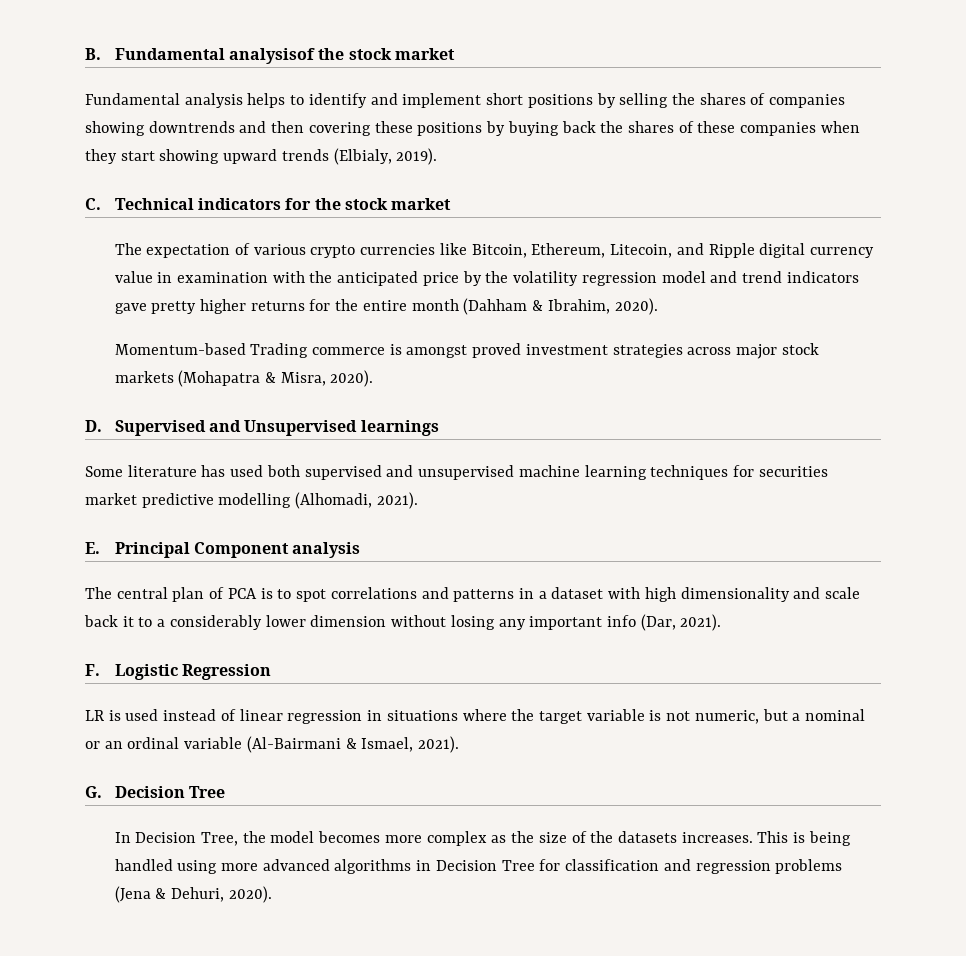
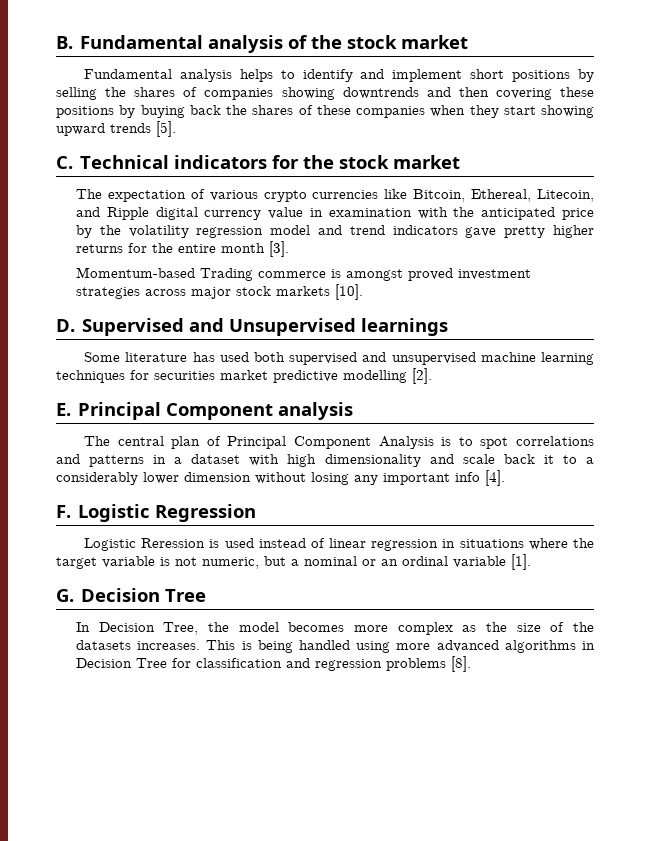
- B. Fundamental analysisof the stock market
+ B. Fundamental analysis of the stock market
- Fundamental analysis helps to identify and implement short positions by selling the shares of companies showing downtrends and then covering these positions by buying back the shares of these companies when they start showing upward trends (Elbialy, 2019).
+ Fundamental analysis helps to identify and implement short positions by selling the shares of companies showing downtrends and then covering these positions by buying back the shares of these companies when they start showing upward trends [5].
- The expectation of various crypto currencies like Bitcoin, Ethereum, Litecoin, and Ripple digital currency value in examination with the anticipated price by the volatility regression model and trend indicators gave pretty higher returns for the entire month (Dahham & Ibrahim, 2020).
+ The expectation of various crypto currencies like Bitcoin, Ethereal, Litecoin, and Ripple digital currency value in examination with the anticipated price by the volatility regression model and trend indicators gave pretty higher returns for the entire month [3].
- Momentum-based Trading commerce is amongst proved investment strategies across major stock markets (Mohapatra & Misra, 2020).
+ Momentum-based Trading commerce is amongst proved investment strategies across major stock markets [10].
- Some literature has used both supervised and unsupervised machine learning techniques for securities market predictive modelling (Alhomadi, 2021).
+ Some literature has used both supervised and unsupervised machine learning techniques for securities market predictive modelling [2].
- The central plan of PCA is to spot correlations and patterns in a dataset with high dimensionality and scale back it to a considerably lower dimension without losing any important info (Dar, 2021).
+ The central plan of Principal Component Analysis is to spot correlations and patterns in a dataset with high dimensionality and scale back it to a considerably lower dimension without losing any important info [4].
- LR is used instead of linear regression in situations where the target variable is not numeric, but a nominal or an ordinal variable (Al-Bairmani & Ismael, 2021).
+ Logistic Reression is used instead of linear regression in situations where the target variable is not numeric, but a nominal or an ordinal variable [1].
- This is being handled using more advanced algorithms in Decision Tree for classification and regression problems (Jena & Dehuri, 2020).
+ This is being handled using more advanced algorithms in Decision Tree for classification and regression problems [8].

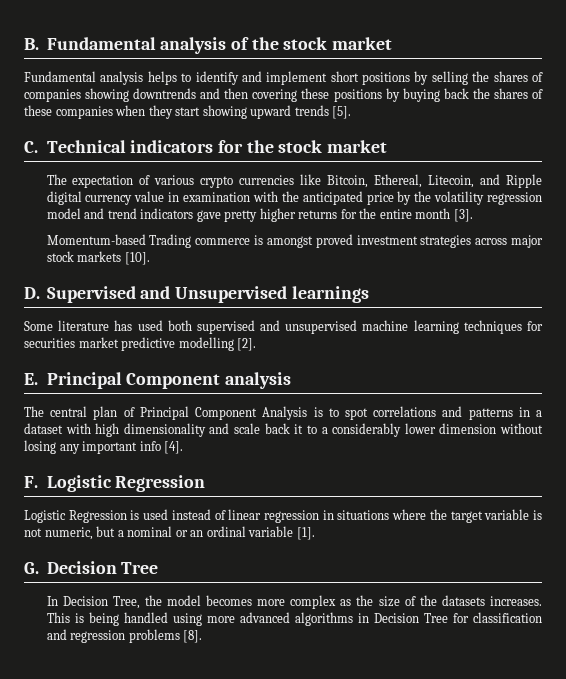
- Logistic Reression is used instead of linear regression in situations where the target variable is not numeric, but a nominal or an ordinal variable [1].
+ Logistic Regression is used instead of linear regression in situations where the target variable is not numeric, but a nominal or an ordinal variable [1].

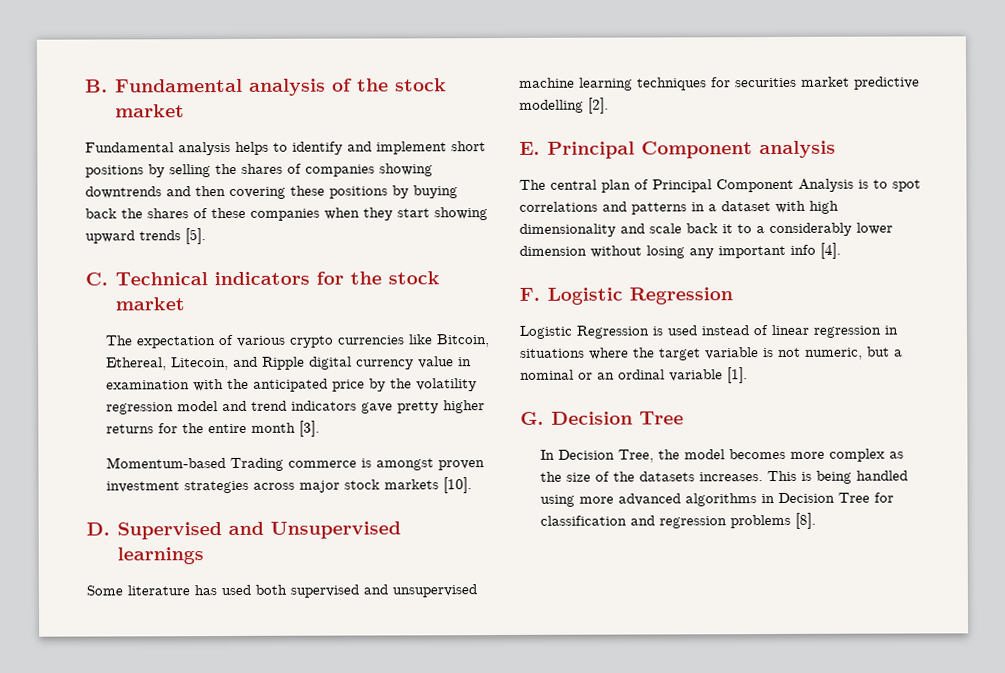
- Momentum-based Trading commerce is amongst proved investment strategies across major stock markets [10].
+ Momentum-based Trading commerce is amongst proven investment strategies across major stock markets [10].

